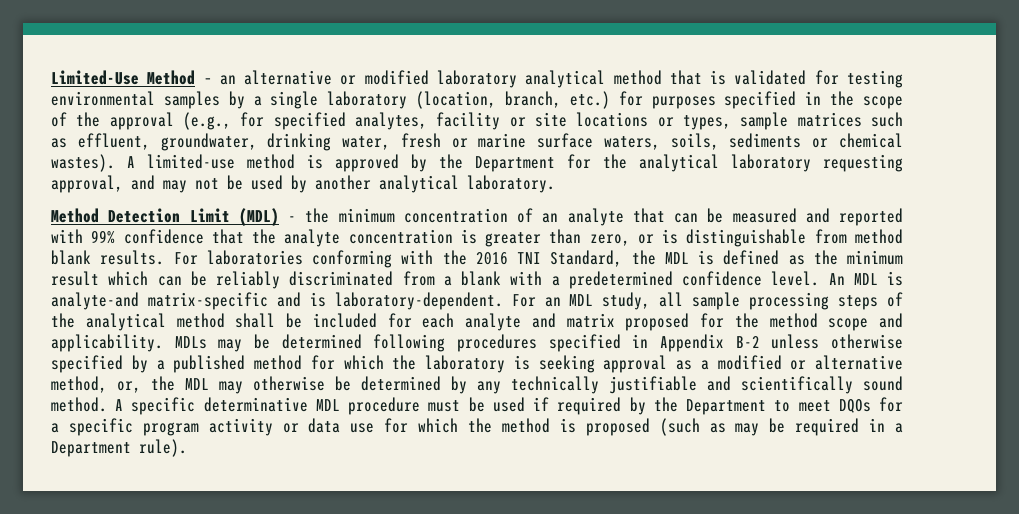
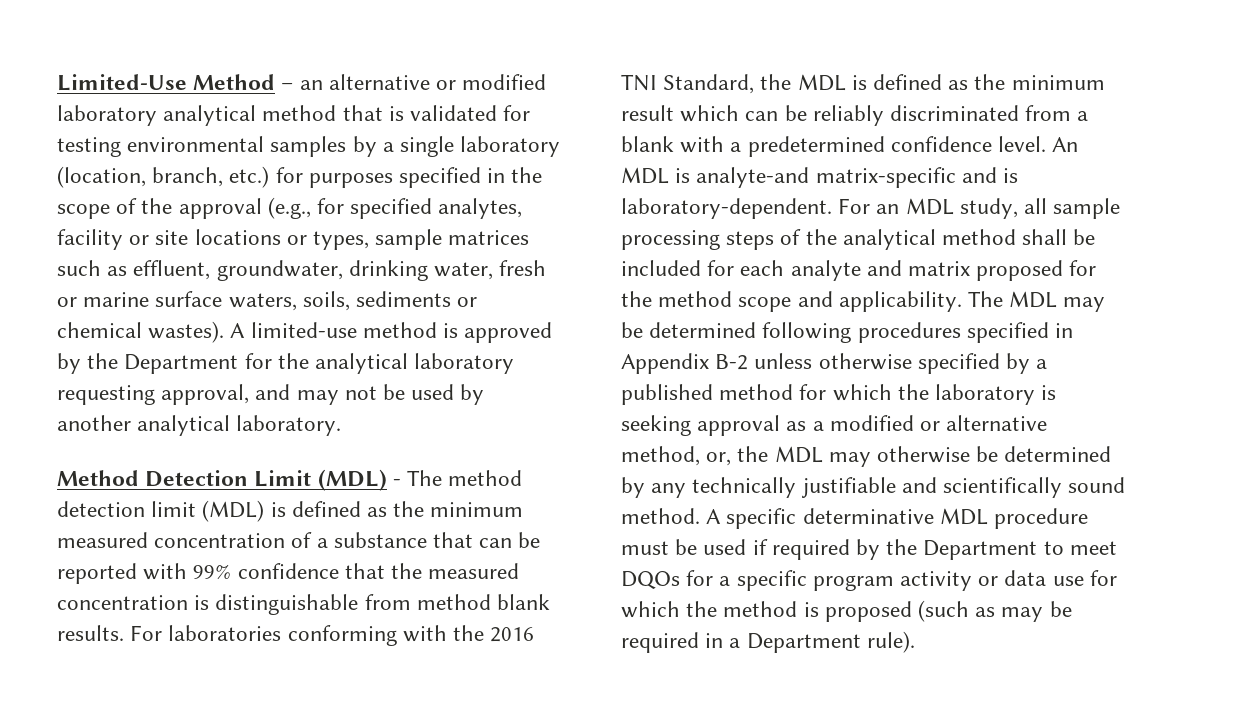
- Method Detection Limit (MDL) - the minimum concentration of an analyte that can be measured and reported with 99% confidence that the analyte concentration is greater than zero, or is distinguishable from method blank results.
+ Method Detection Limit (MDL) - The method detection limit (MDL) is defined as the minimum measured concentration of a substance that can be reported with 99% confidence that the measured concentration is distinguishable from method blank results.
- MDLs may be determined following procedures specified in Appendix B-2 unless otherwise specified by a published method for which the laboratory is seeking approval as a modified or alternative method, or, the MDL may otherwise be determined by any technically justifiable and scientifically sound method.
+ The MDL may be determined following procedures specified in Appendix B-2 unless otherwise specified by a published method for which the laboratory is seeking approval as a modified or alternative method, or, the MDL may otherwise be determined by any technically justifiable and scientifically sound method.

